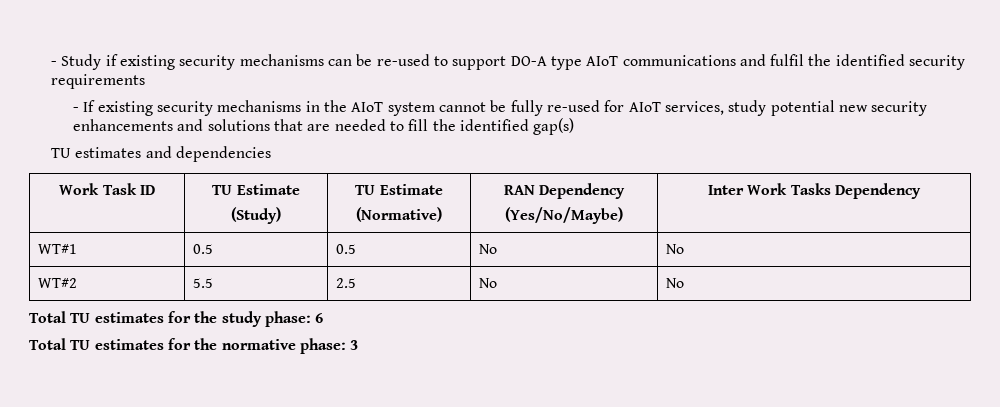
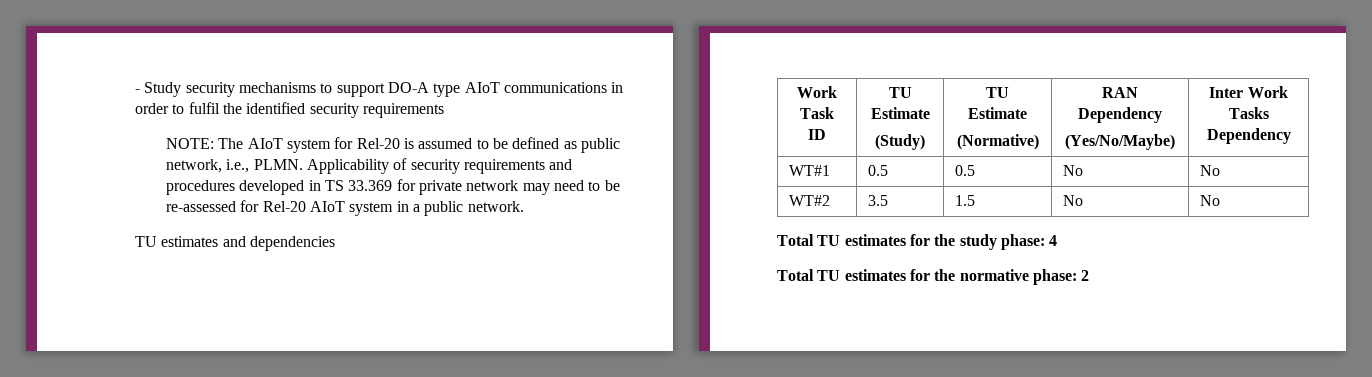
- - Study if existing security mechanisms can be re-used to support DO-A type AIoT communications and fulfil the identified security requirements
+ - Study security mechanisms to support DO-A type AIoT communications in order to fulfil the identified security requirements
- - If existing security mechanisms in the AIoT system cannot be fully re-used for AIoT services, study potential new security enhancements and solutions that are needed to fill the identified gap(s)
+ NOTE: The AIoT system for Rel-20 is assumed to be defined as public network, i.e., PLMN. Applicability of security requirements and procedures developed in TS 33.369 for private network may need to be re-assessed for Rel-20 AIoT system in a public network.
- WT#2 | 5.5 | 2.5 | No | No
+ WT#2 | 3.5 | 1.5 | No | No
- Total TU estimates for the study phase: 6
+ Total TU estimates for the study phase: 4
- Total TU estimates for the normative phase: 3
+ Total TU estimates for the normative phase: 2

